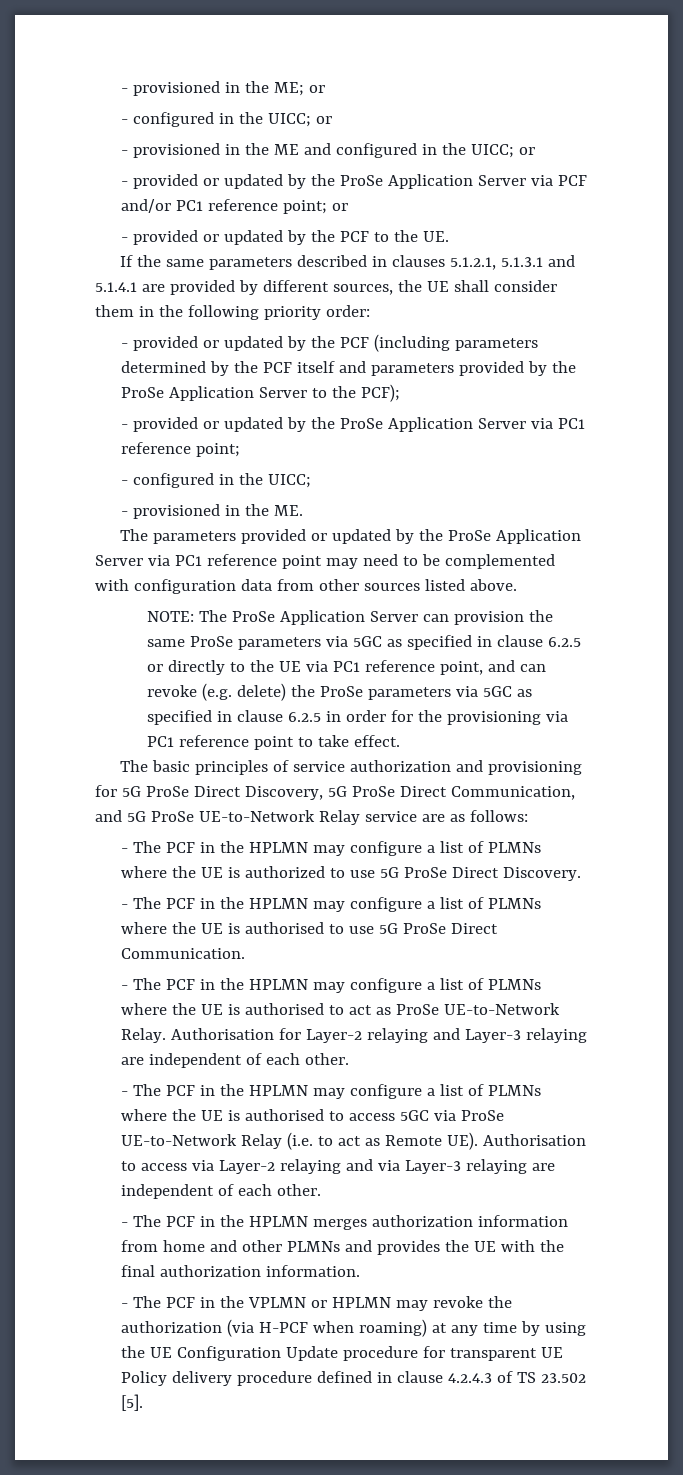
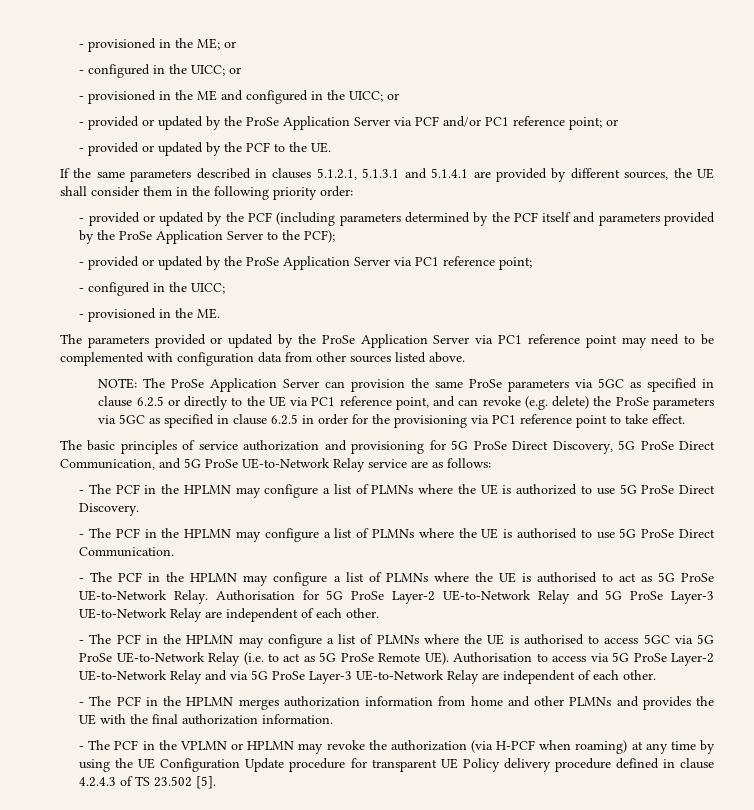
- - The PCF in the HPLMN may configure a list of PLMNs where the UE is authorised to act as ProSe UE-to-Network Relay.
+ - The PCF in the HPLMN may configure a list of PLMNs where the UE is authorised to act as 5G ProSe UE-to-Network Relay.
- Authorisation for Layer-2 relaying and Layer-3 relaying are independent of each other.
+ Authorisation for 5G ProSe Layer-2 UE-to-Network Relay and 5G ProSe Layer-3 UE-to-Network Relay are independent of each other.
- - The PCF in the HPLMN may configure a list of PLMNs where the UE is authorised to access 5GC via ProSe UE-to-Network Relay (i.e. to act as Remote UE). Authorisation to access via Layer-2 relaying and via Layer-3 relaying are independent of each other.
+ - The PCF in the HPLMN may configure a list of PLMNs where the UE is authorised to access 5GC via 5G ProSe UE-to-Network Relay (i.e. to act as 5G ProSe Remote UE). Authorisation to access via 5G ProSe Layer-2 UE-to-Network Relay and via 5G ProSe Layer-3 UE-to-Network Relay are independent of each other.

